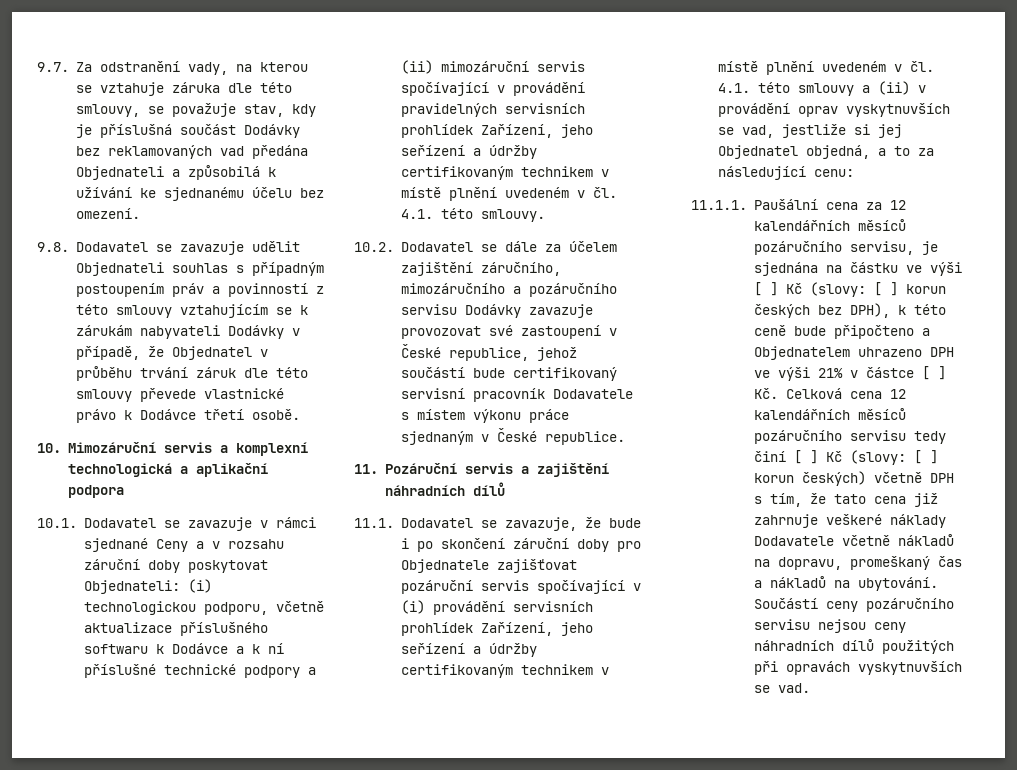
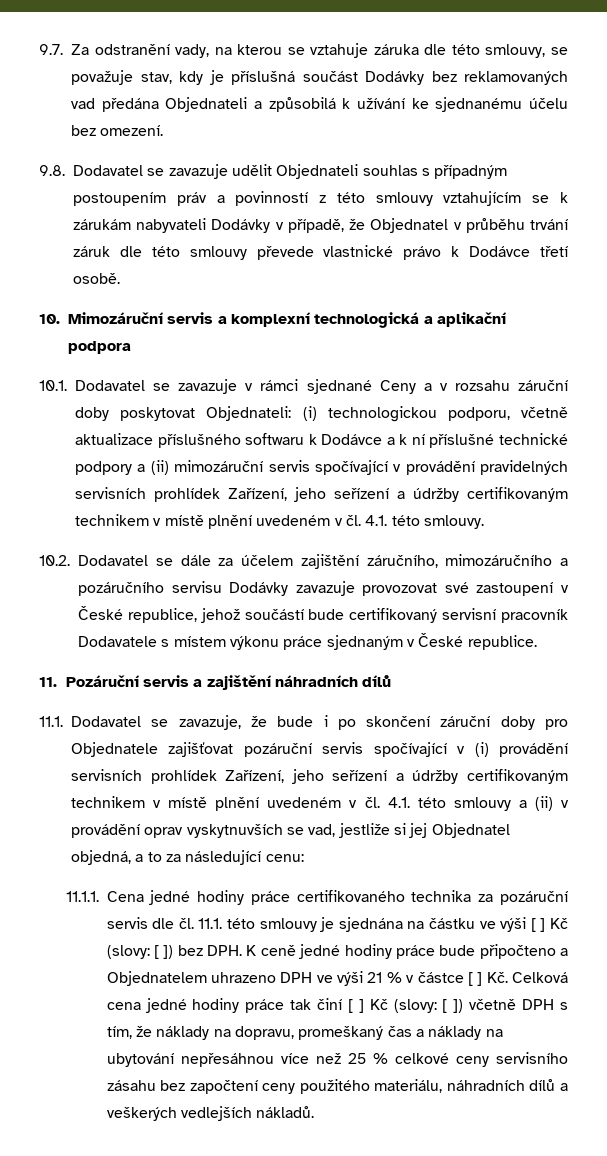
- 11.1.1. Paušální cena za 12 kalendářních měsíců pozáručního servisu, je sjednána na částku ve výši [ ] Kč (slovy: [ ] korun českých bez DPH), k této ceně bude připočteno a Objednatelem uhrazeno DPH ve výši 21% v částce [ ] Kč. Celková cena 12 kalendářních měsíců pozáručního servisu tedy činí [ ] Kč (slovy: [ ] korun českých) včetně DPH s tím, že tato cena již zahrnuje veškeré náklady Dodavatele včetně nákladů na dopravu, promeškaný čas a nákladů na ubytování. Součástí ceny pozáručního servisu nejsou ceny náhradních dílů použitých při opravách vyskytnuvších se vad.
+ 11.1.1. Cena jedné hodiny práce certifikovaného technika za pozáruční servis dle čl. 11.1. této smlouvy je sjednána na částku ve výši [ ] Kč (slovy: [ ]) bez DPH. K ceně jedné hodiny práce bude připočteno a Objednatelem uhrazeno DPH ve výši 21 % v částce [ ] Kč. Celková cena jedné hodiny práce tak činí [ ] Kč (slovy: [ ]) včetně DPH s tím, že náklady na dopravu, promeškaný čas a náklady na ubytování nepřesáhnou více než 25 % celkové ceny servisního zásahu bez započtení ceny použitého materiálu, náhradních dílů a veškerých vedlejších nákladů.

